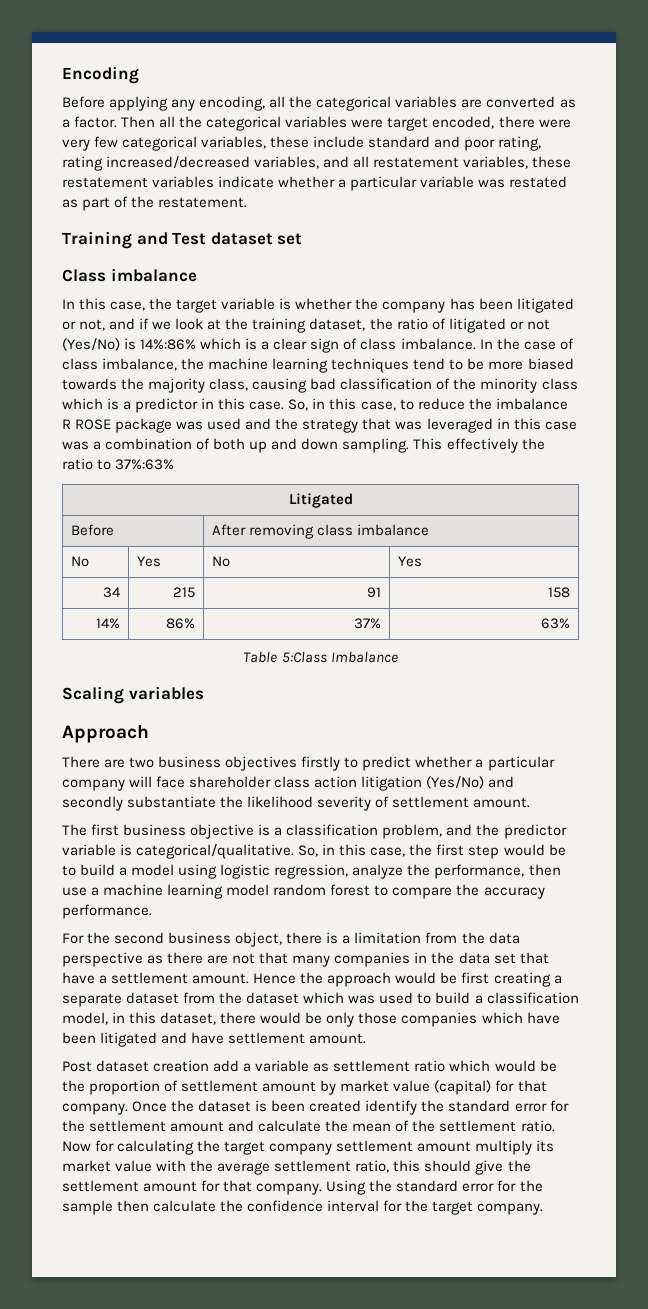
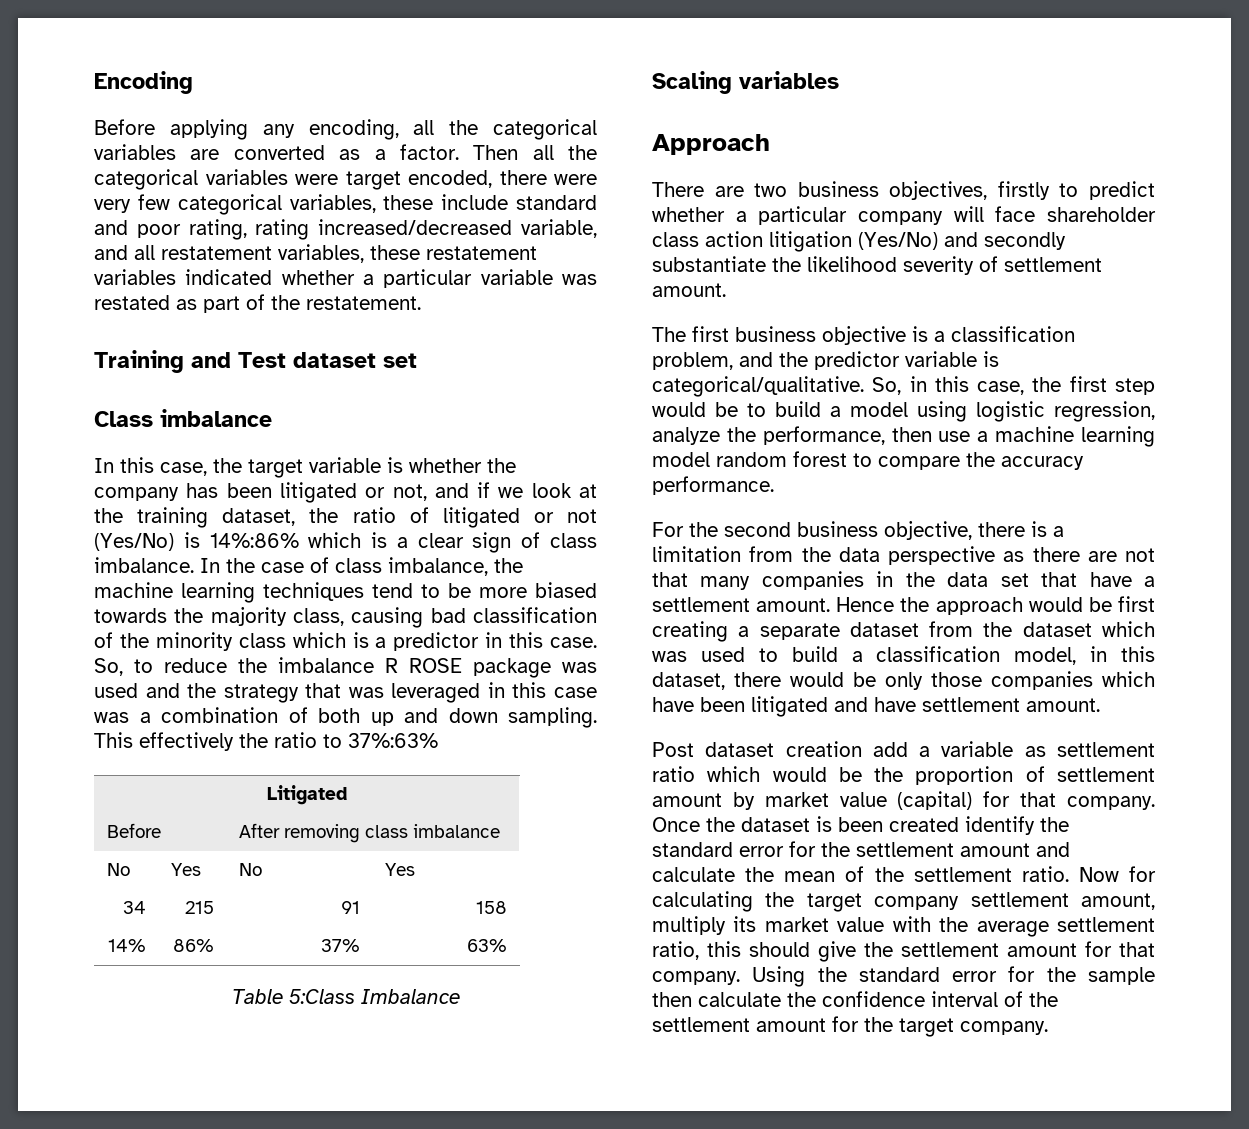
- Then all the categorical variables were target encoded, there were very few categorical variables, these include standard and poor rating, rating increased/decreased variables, and all restatement variables, these restatement variables indicate whether a particular variable was restated as part of the restatement.
+ Then all the categorical variables were target encoded, there were very few categorical variables, these include standard and poor rating, rating increased/decreased variable, and all restatement variables, these restatement variables indicated whether a particular variable was restated as part of the restatement.
- So, in this case, to reduce the imbalance R ROSE package was used and the strategy that was leveraged in this case was a combination of both up and down sampling.
+ So, to reduce the imbalance R ROSE package was used and the strategy that was leveraged in this case was a combination of both up and down sampling.
- There are two business objectives firstly to predict whether a particular company will face shareholder class action litigation (Yes/No) and secondly substantiate the likelihood severity of settlement amount.
+ There are two business objectives, firstly to predict whether a particular company will face shareholder class action litigation (Yes/No) and secondly substantiate the likelihood severity of settlement amount.
- For the second business object, there is a limitation from the data perspective as there are not that many companies in the data set that have a settlement amount.
+ For the second business objective, there is a limitation from the data perspective as there are not that many companies in the data set that have a settlement amount.
- Now for calculating the target company settlement amount multiply its market value with the average settlement ratio, this should give the settlement amount for that company.
+ Now for calculating the target company settlement amount, multiply its market value with the average settlement ratio, this should give the settlement amount for that company.
- Using the standard error for the sample then calculate the confidence interval for the target company.
+ Using the standard error for the sample then calculate the confidence interval of the settlement amount for the target company.

